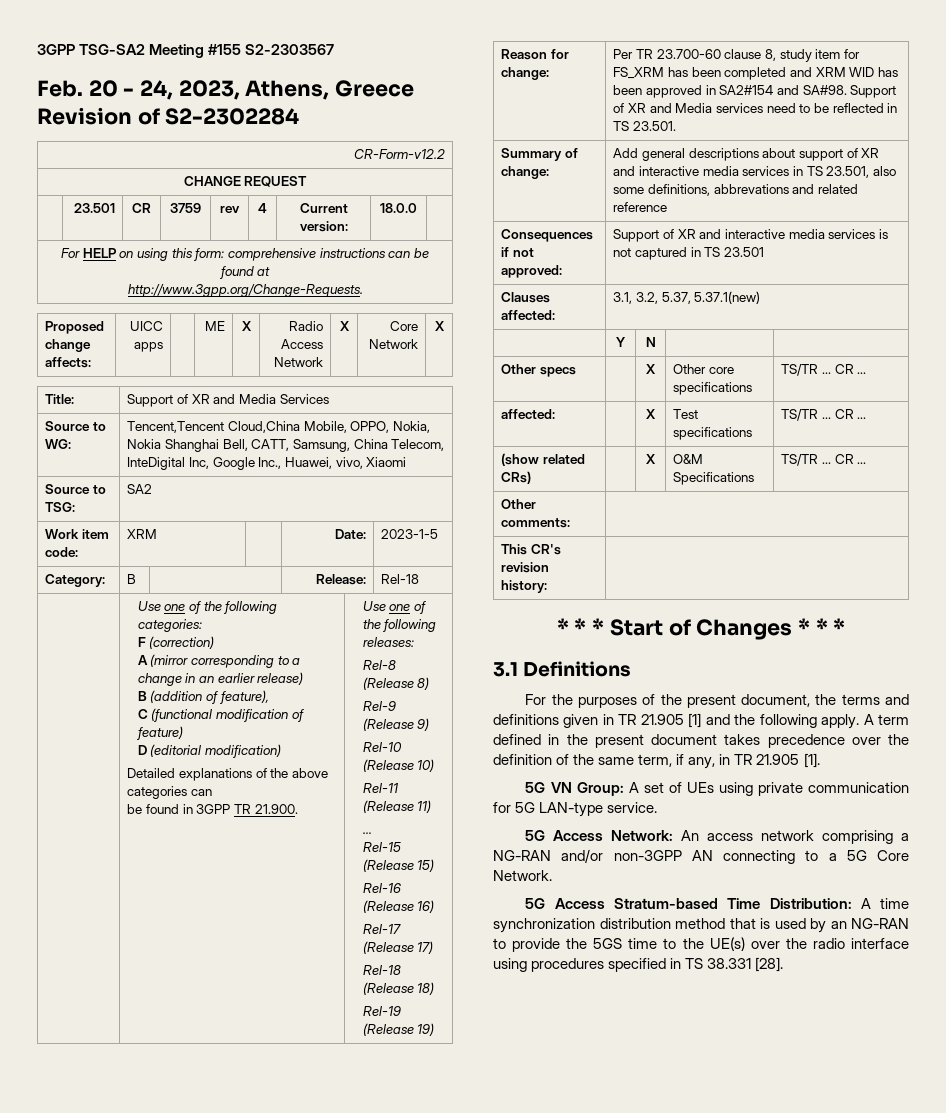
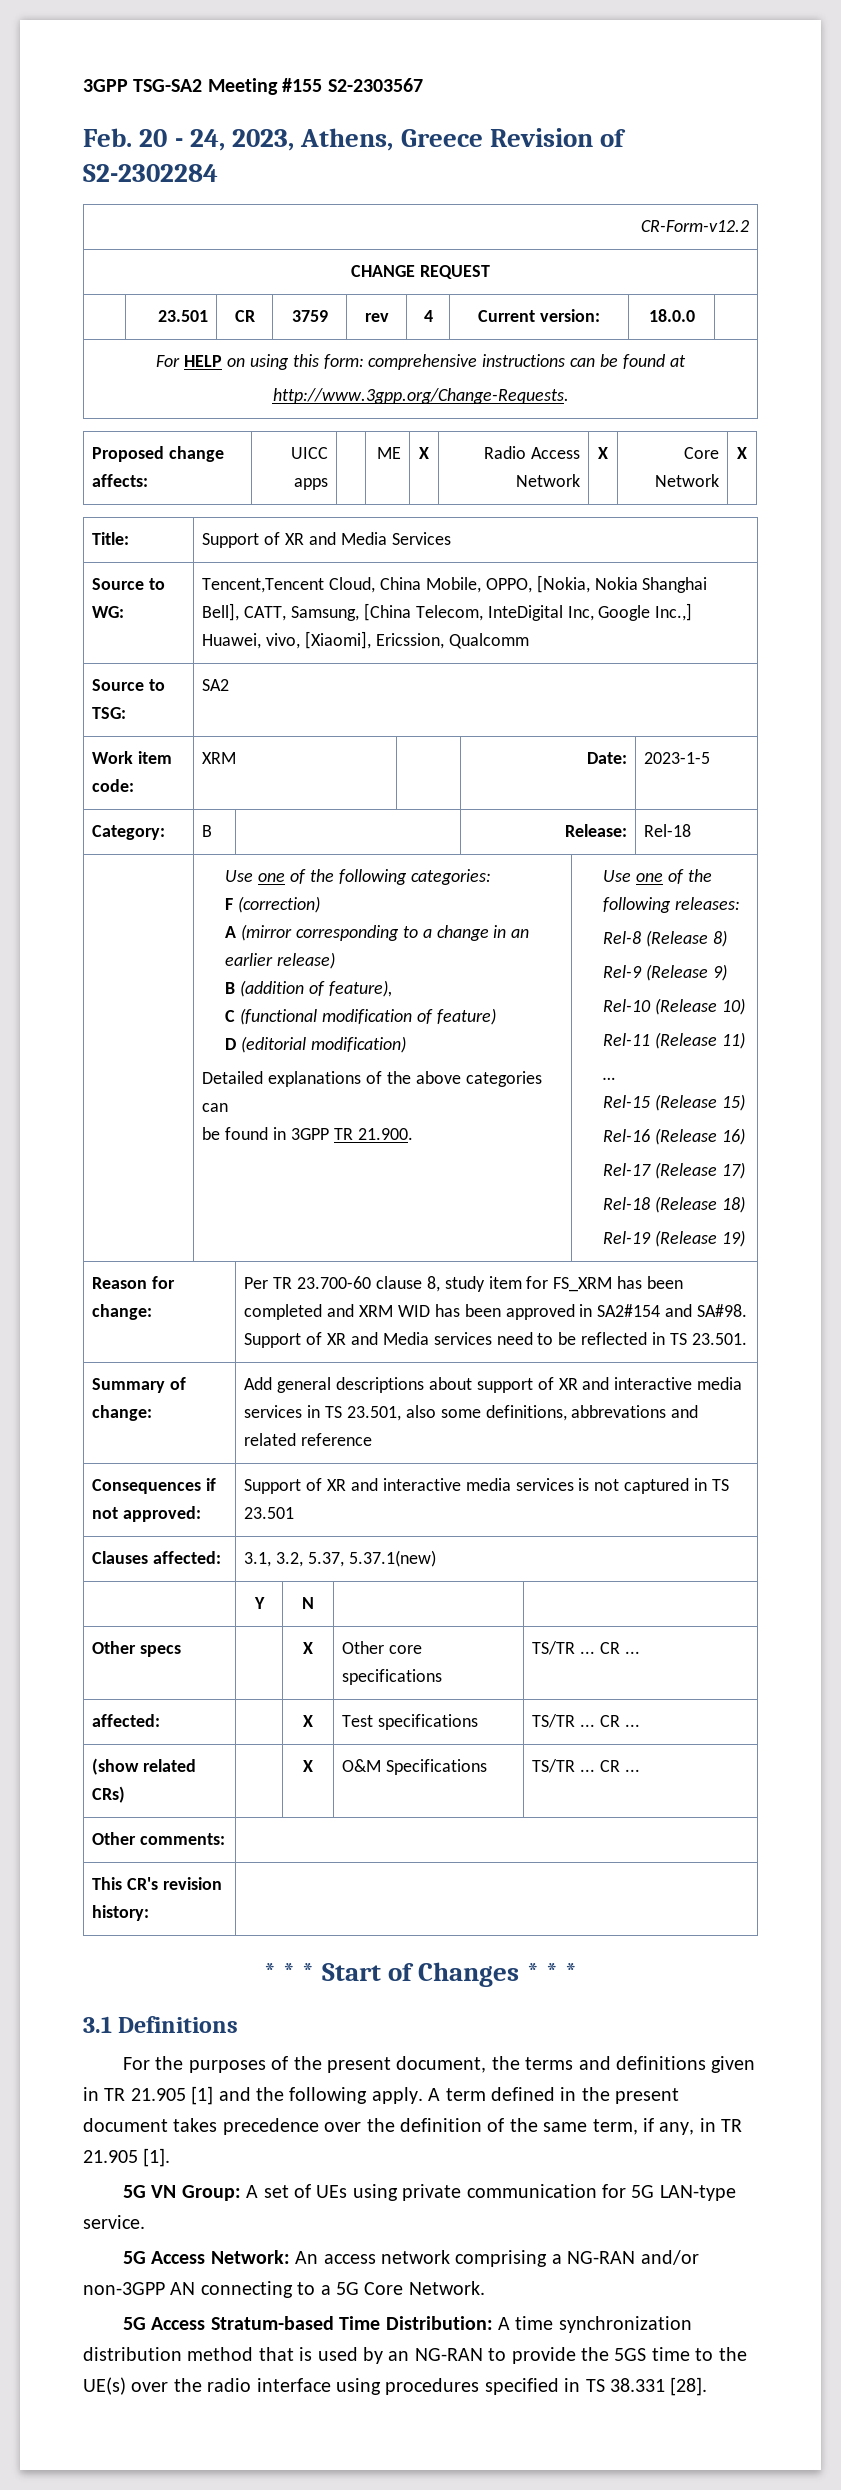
- Source to WG: | Tencent,Tencent Cloud,China Mobile, OPPO, Nokia, Nokia Shanghai Bell, CATT, Samsung, China Telecom, InteDigital Inc, Google Inc., Huawei, vivo, Xiaomi
+ Source to WG: | Tencent,Tencent Cloud, China Mobile, OPPO, [Nokia, Nokia Shanghai Bell], CATT, Samsung, [China Telecom, InteDigital Inc, Google Inc.,] Huawei, vivo, [Xiaomi], Ericssion, Qualcomm

